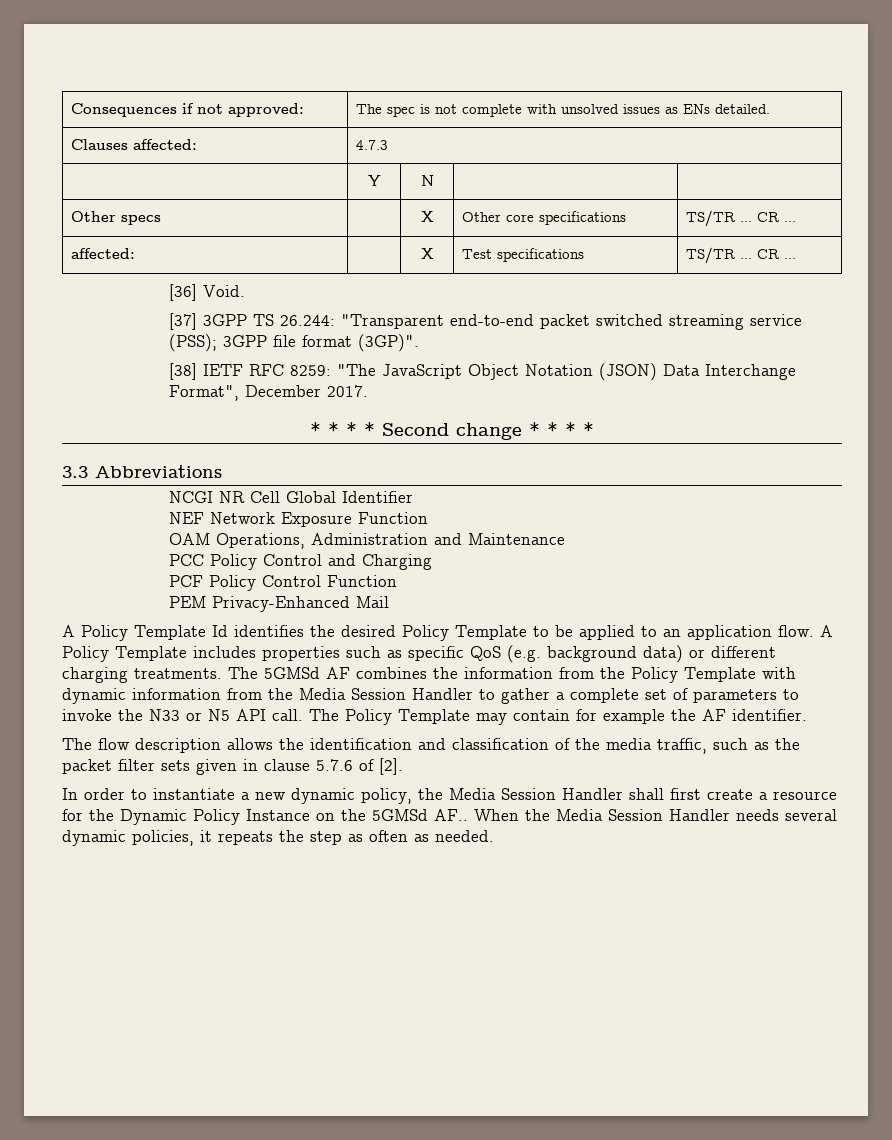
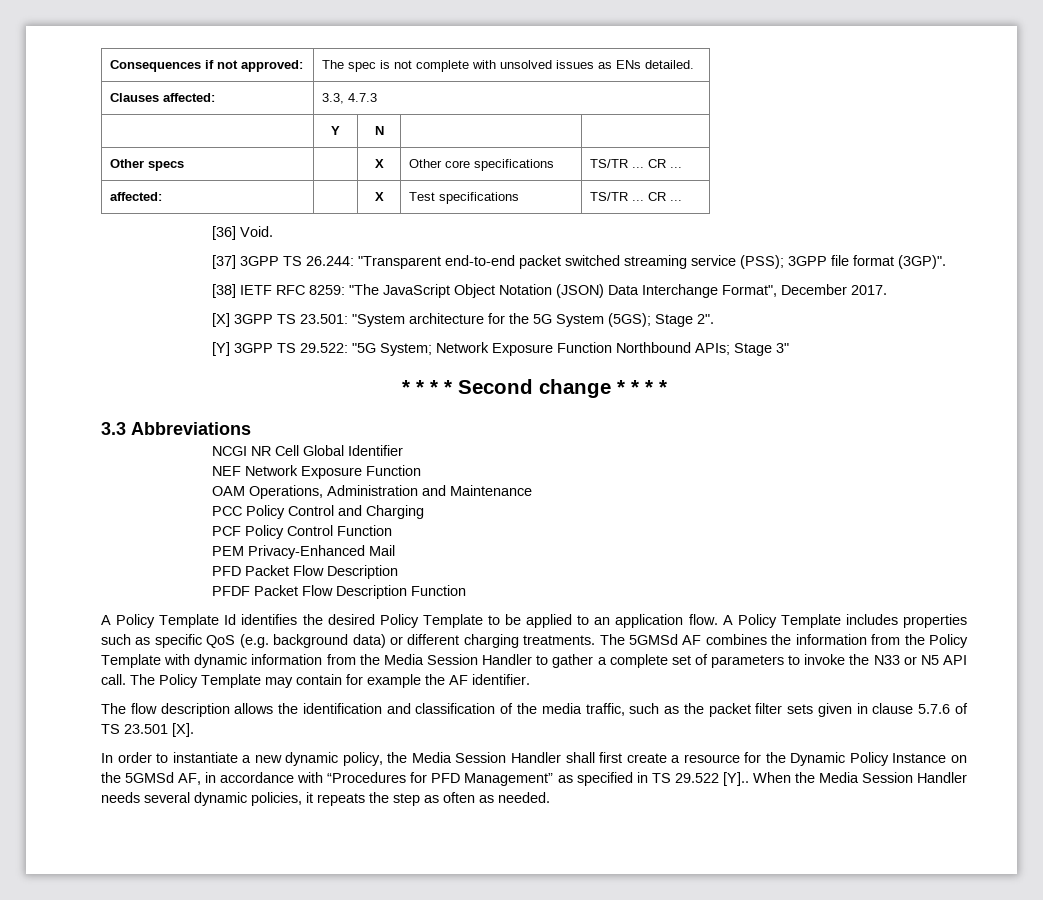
- Clauses affected: | 4.7.3
+ Clauses affected: | 3.3, 4.7.3
+ [X] 3GPP TS 23.501: "System architecture for the 5G System (5GS); Stage 2".
+ [Y] 3GPP TS 29.522: "5G System; Network Exposure Function Northbound APIs; Stage 3"
+ PFD Packet Flow Description
+ PFDF Packet Flow Description Function
- The flow description allows the identification and classification of the media traffic, such as the packet filter sets given in clause 5.7.6 of [2].
+ The flow description allows the identification and classification of the media traffic, such as the packet filter sets given in clause 5.7.6 of TS 23.501 [X].
- In order to instantiate a new dynamic policy, the Media Session Handler shall first create a resource for the Dynamic Policy Instance on the 5GMSd AF..
+ In order to instantiate a new dynamic policy, the Media Session Handler shall first create a resource for the Dynamic Policy Instance on the 5GMSd AF, in accordance with “Procedures for PFD Management” as specified in TS 29.522 [Y]..

